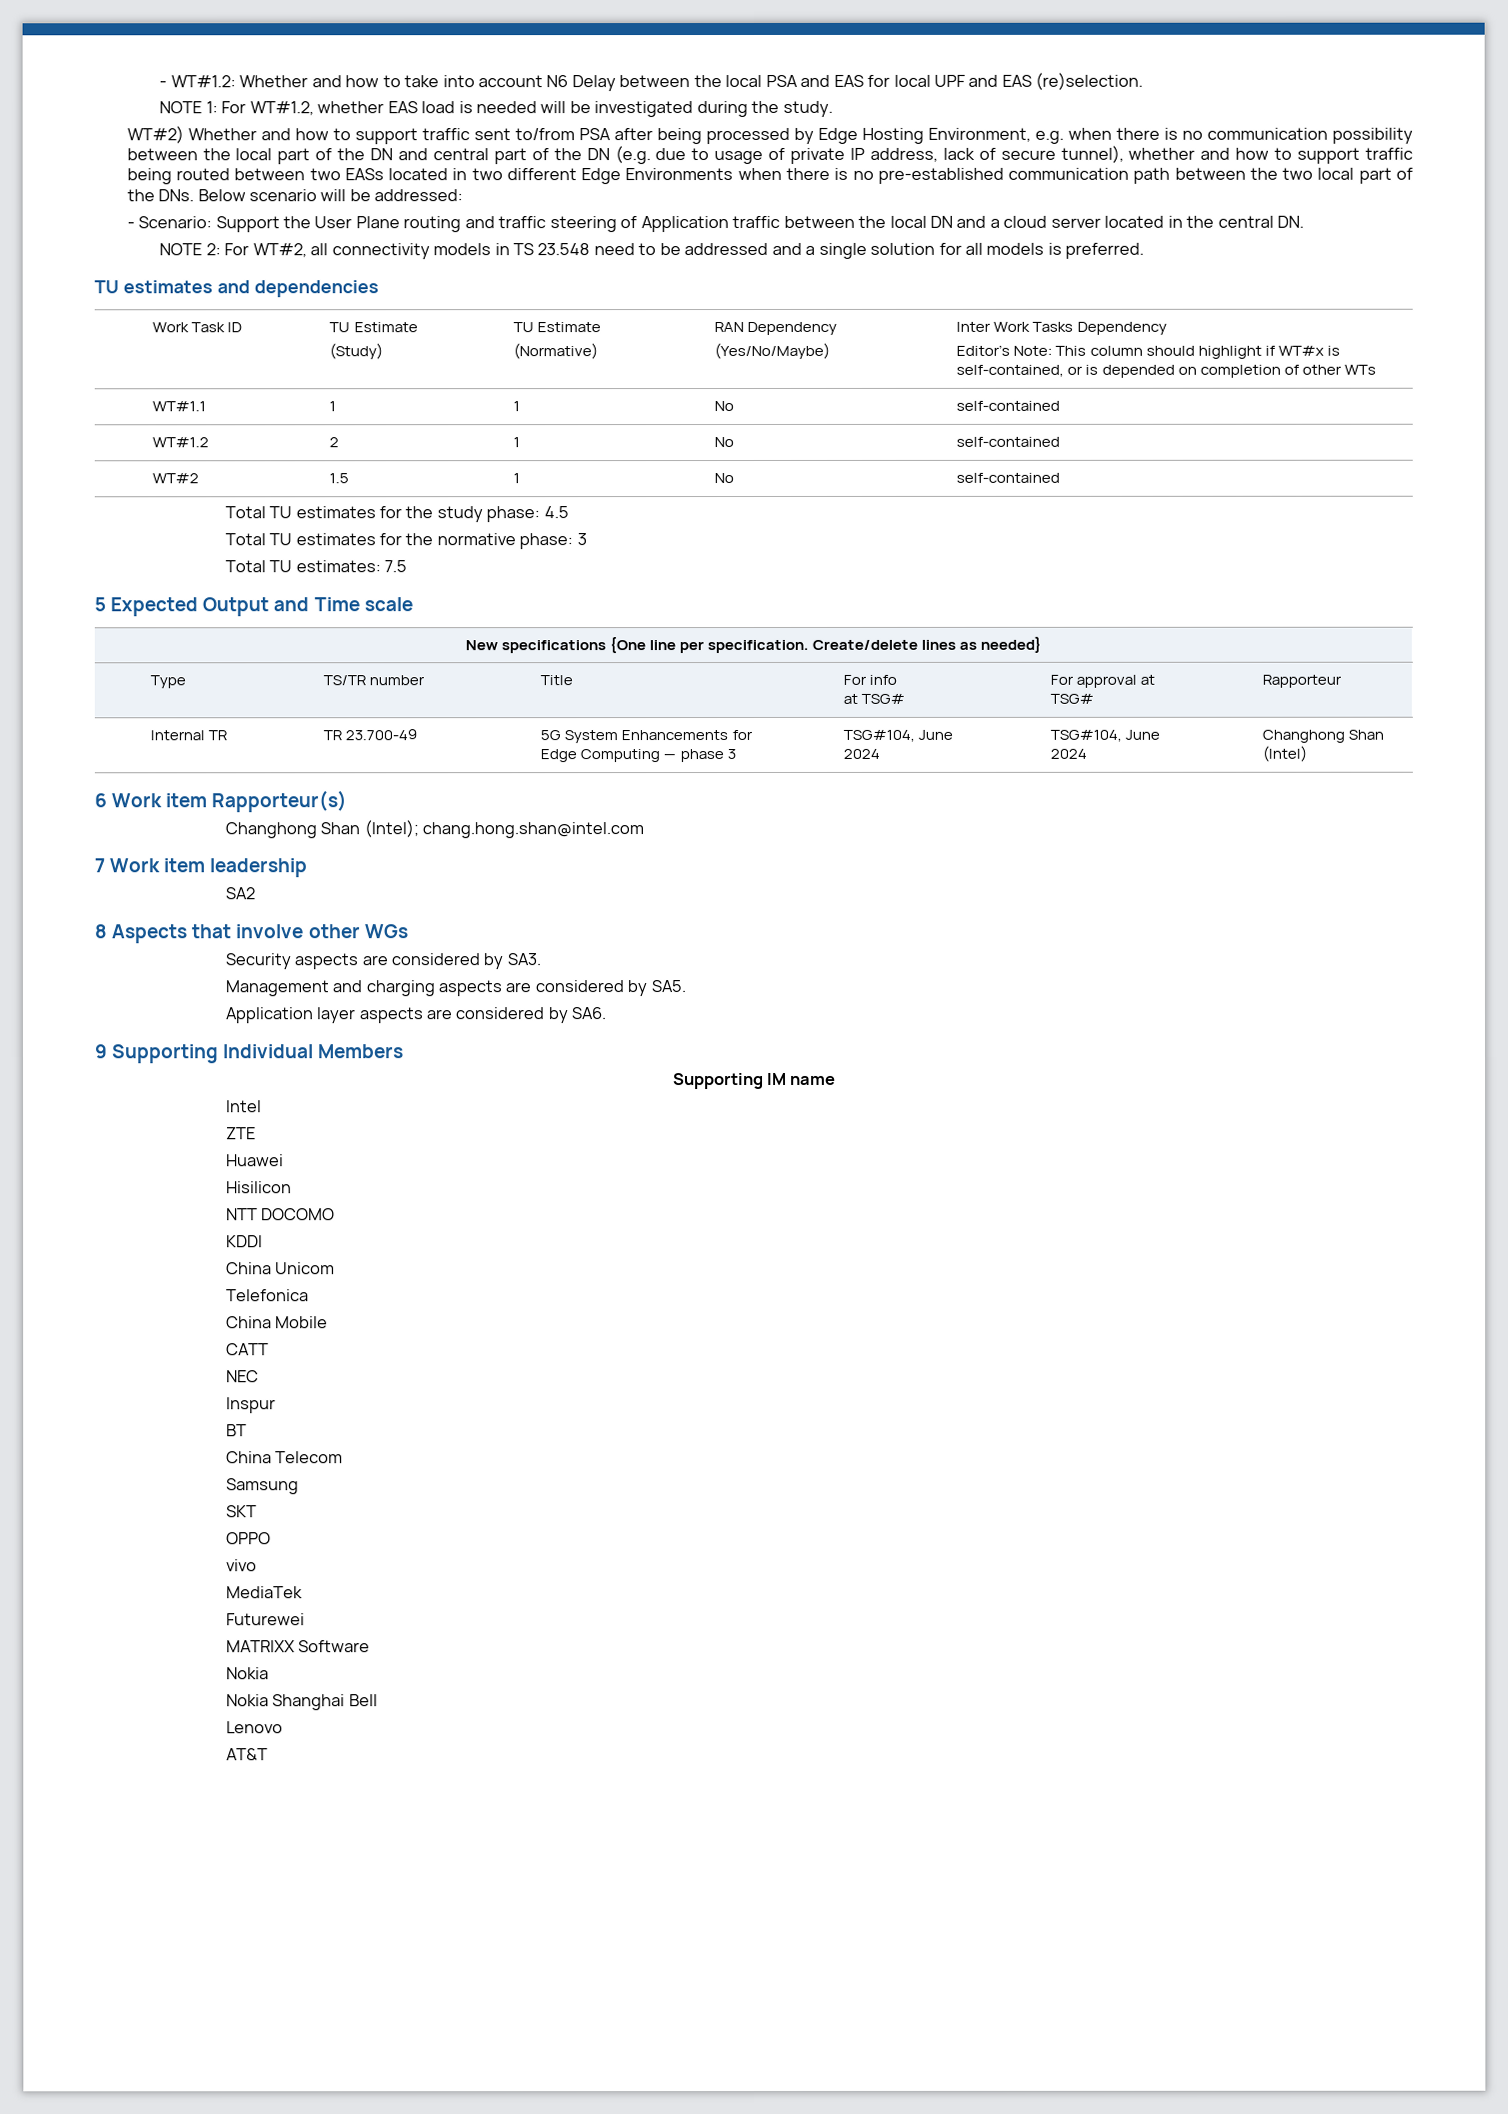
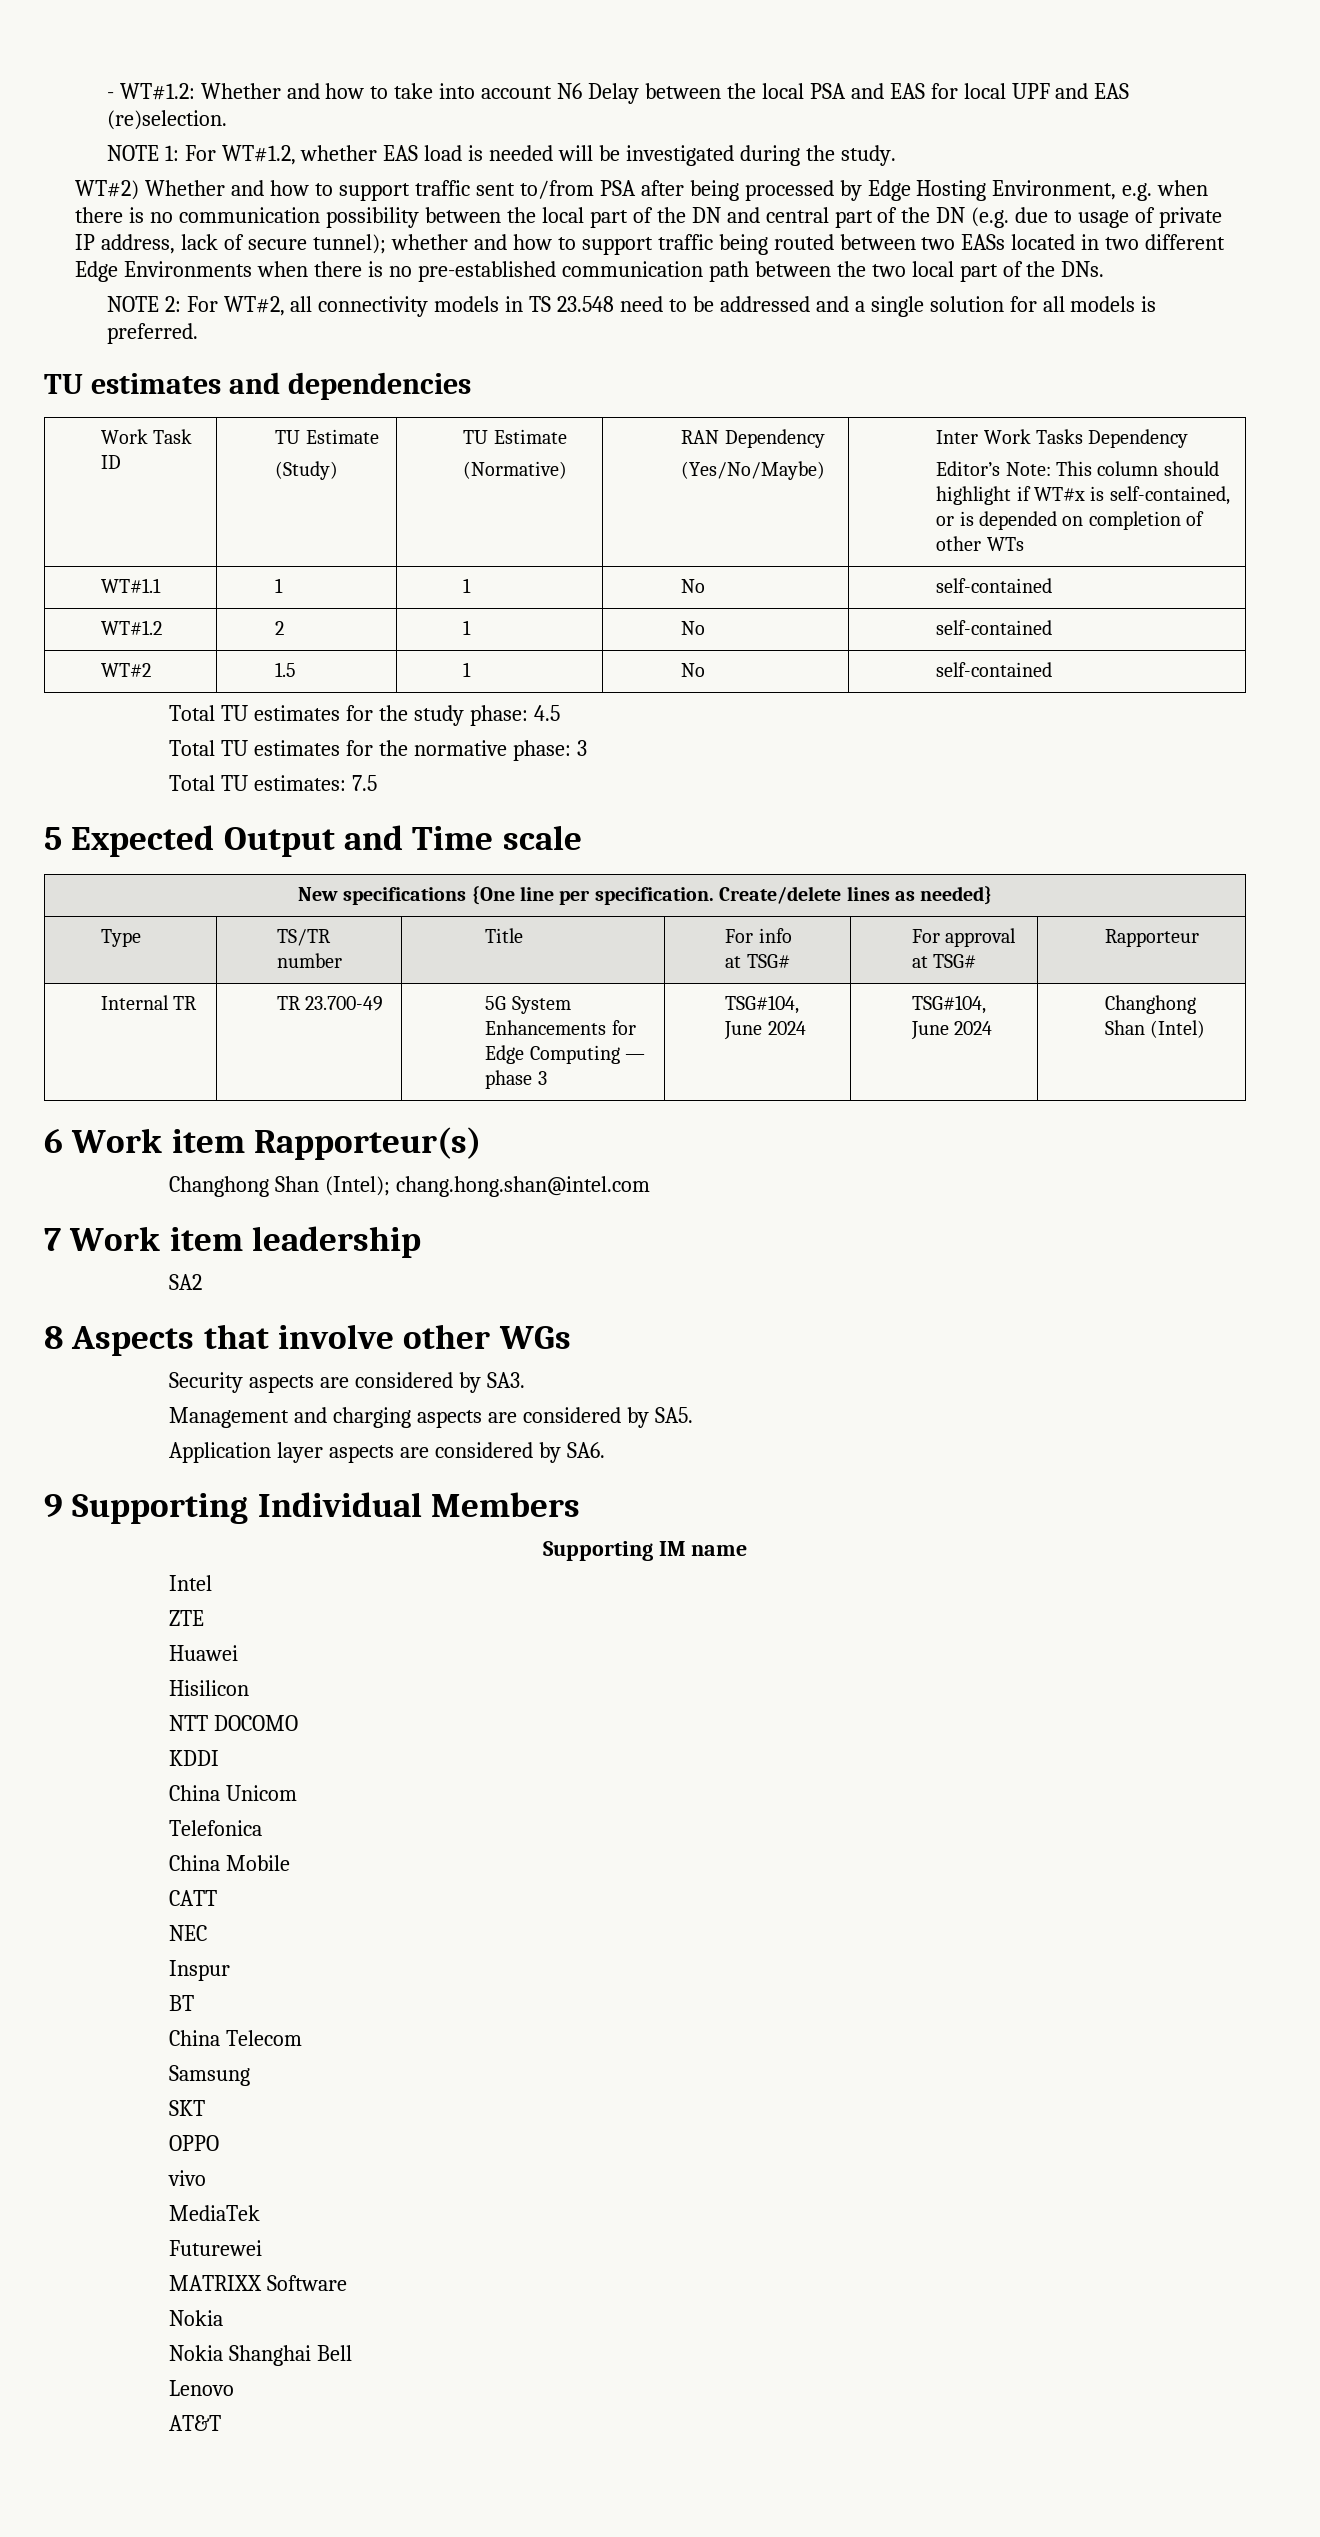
- WT#2) Whether and how to support traffic sent to/from PSA after being processed by Edge Hosting Environment, e.g. when there is no communication possibility between the local part of the DN and central part of the DN (e.g. due to usage of private IP address, lack of secure tunnel), whether and how to support traffic being routed between two EASs located in two different Edge Environments when there is no pre-established communication path between the two local part of the DNs. Below scenario will be addressed:
- - Scenario: Support the User Plane routing and traffic steering of Application traffic between the local DN and a cloud server located in the central DN.
+ WT#2) Whether and how to support traffic sent to/from PSA after being processed by Edge Hosting Environment, e.g. when there is no communication possibility between the local part of the DN and central part of the DN (e.g. due to usage of private IP address, lack of secure tunnel); whether and how to support traffic being routed between two EASs located in two different Edge Environments when there is no pre-established communication path between the two local part of the DNs.

